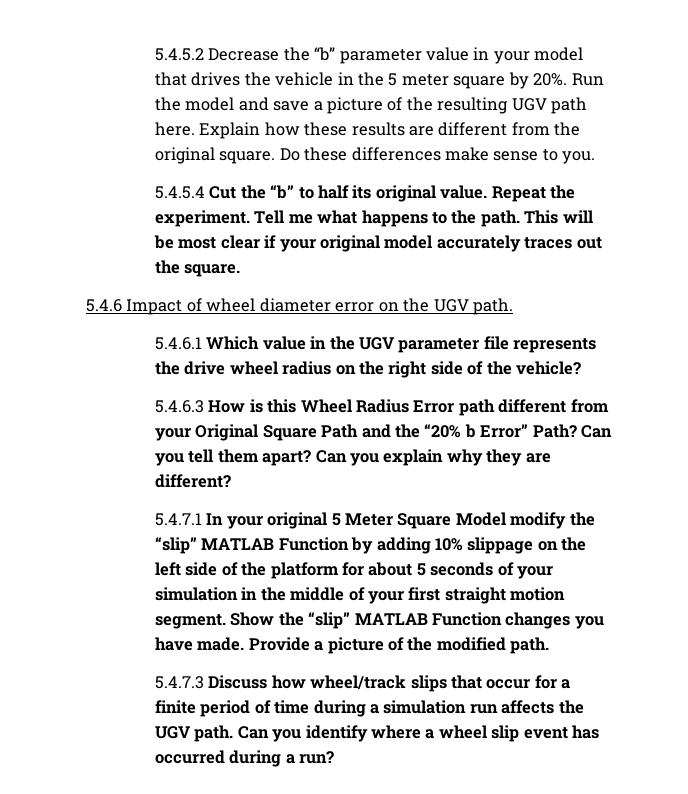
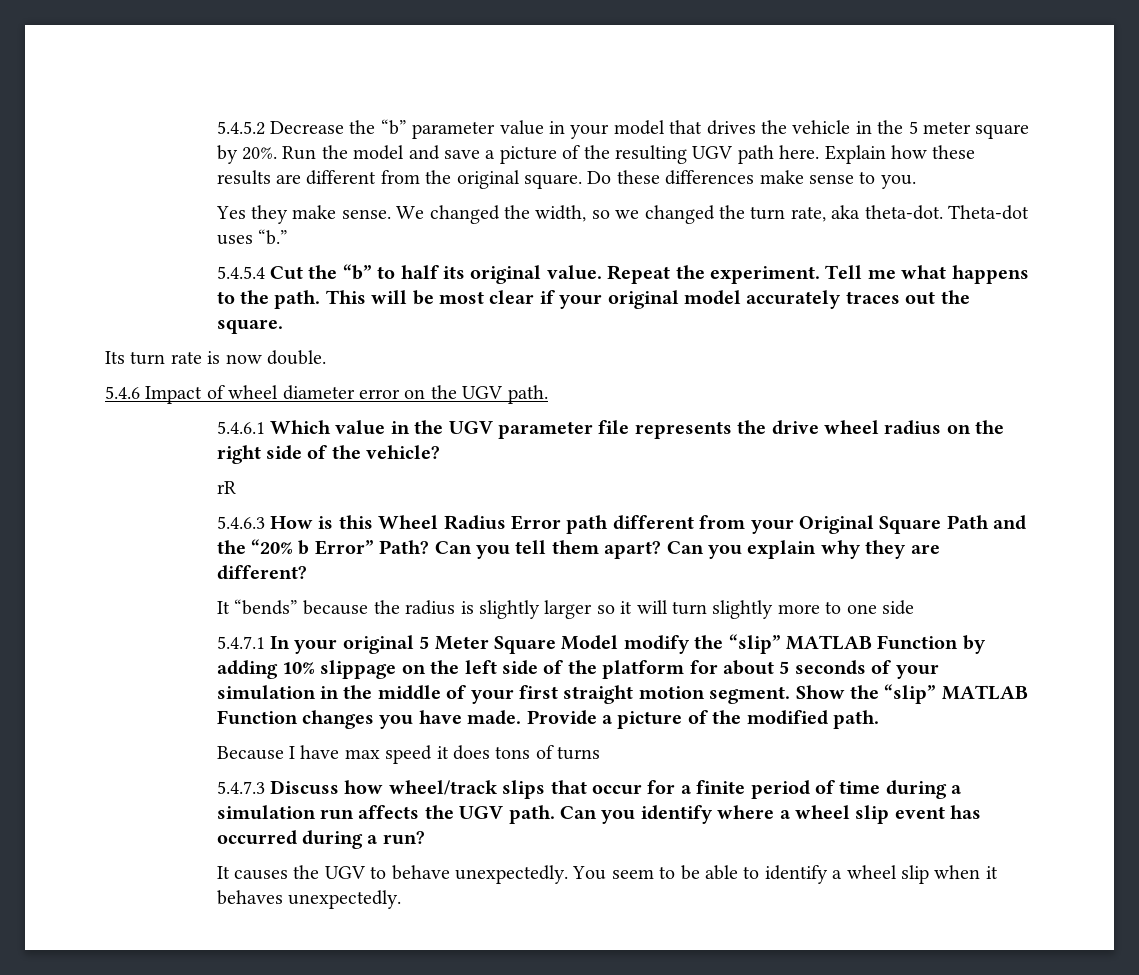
+ Yes they make sense. We changed the width, so we changed the turn rate, aka theta-dot. Theta-dot uses “b.”
+ Its turn rate is now double.
+ rR
+ It “bends” because the radius is slightly larger so it will turn slightly more to one side
+ Because I have max speed it does tons of turns
+ It causes the UGV to behave unexpectedly. You seem to be able to identify a wheel slip when it behaves unexpectedly.

